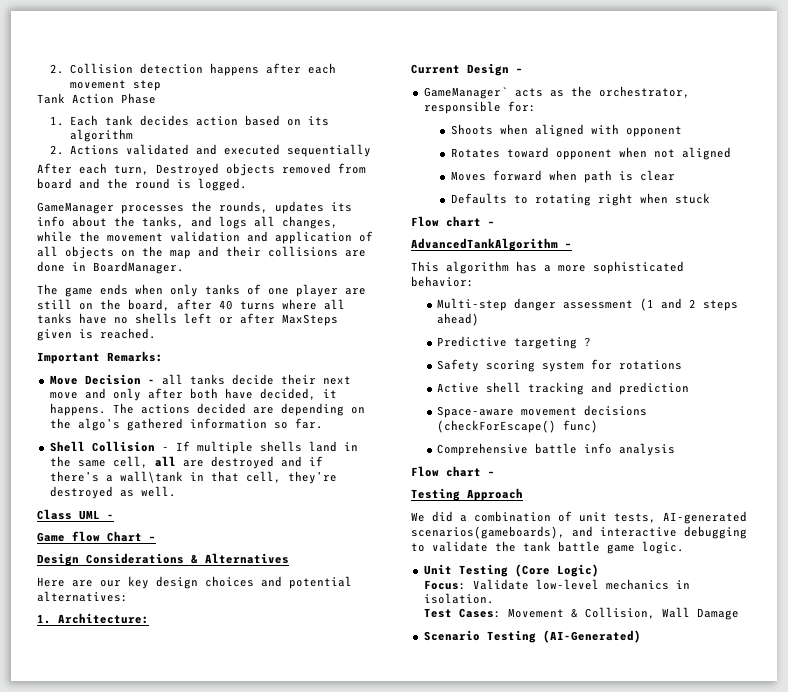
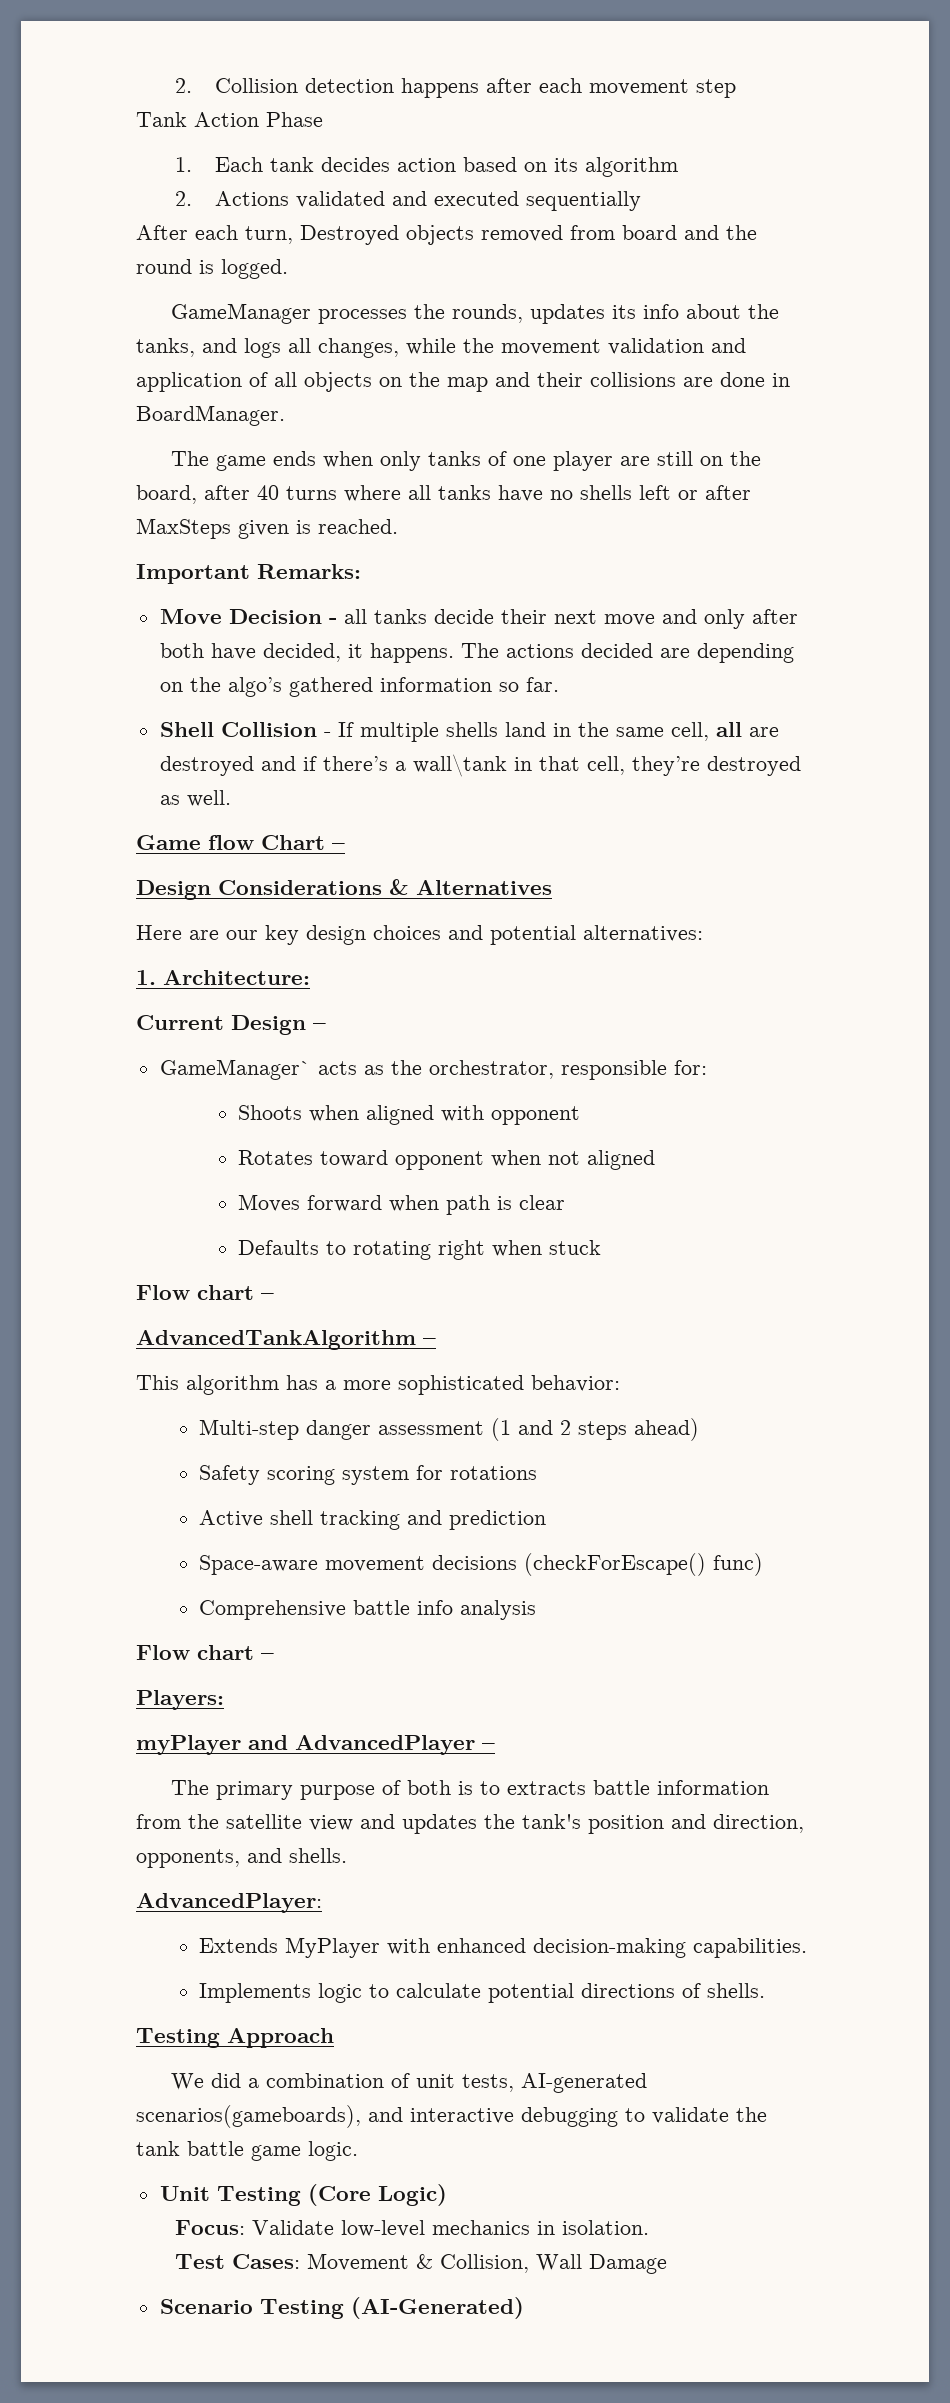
- Class UML -
- Predictive targeting ?
+ Players:
+ myPlayer and AdvancedPlayer –
+ The primary purpose of both is to extracts battle information from the satellite view and updates the tank's position and direction, opponents, and shells.
+ AdvancedPlayer:
+ Extends MyPlayer with enhanced decision-making capabilities.
+ Implements logic to calculate potential directions of shells.

